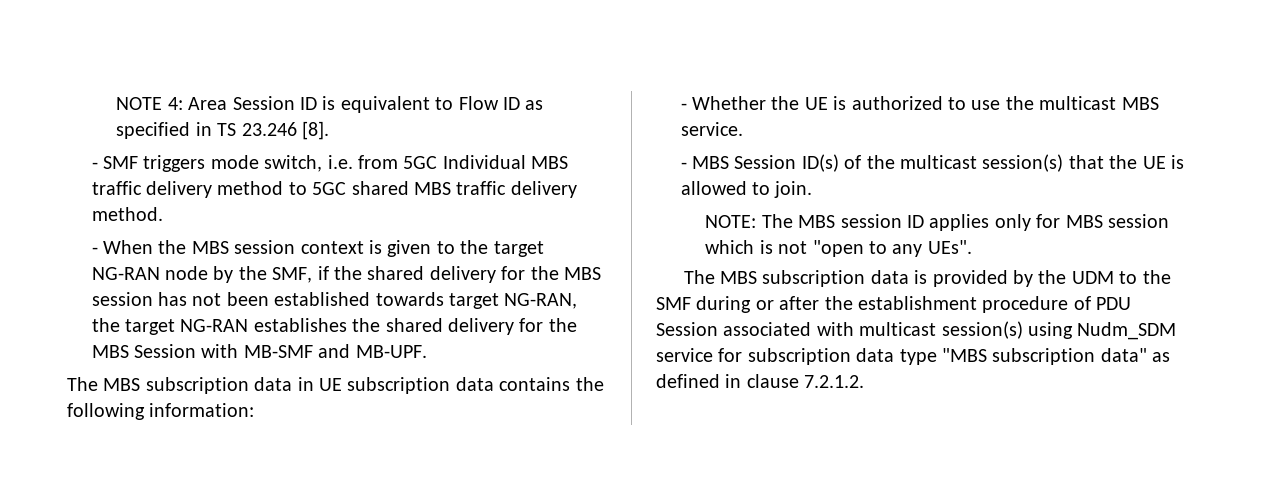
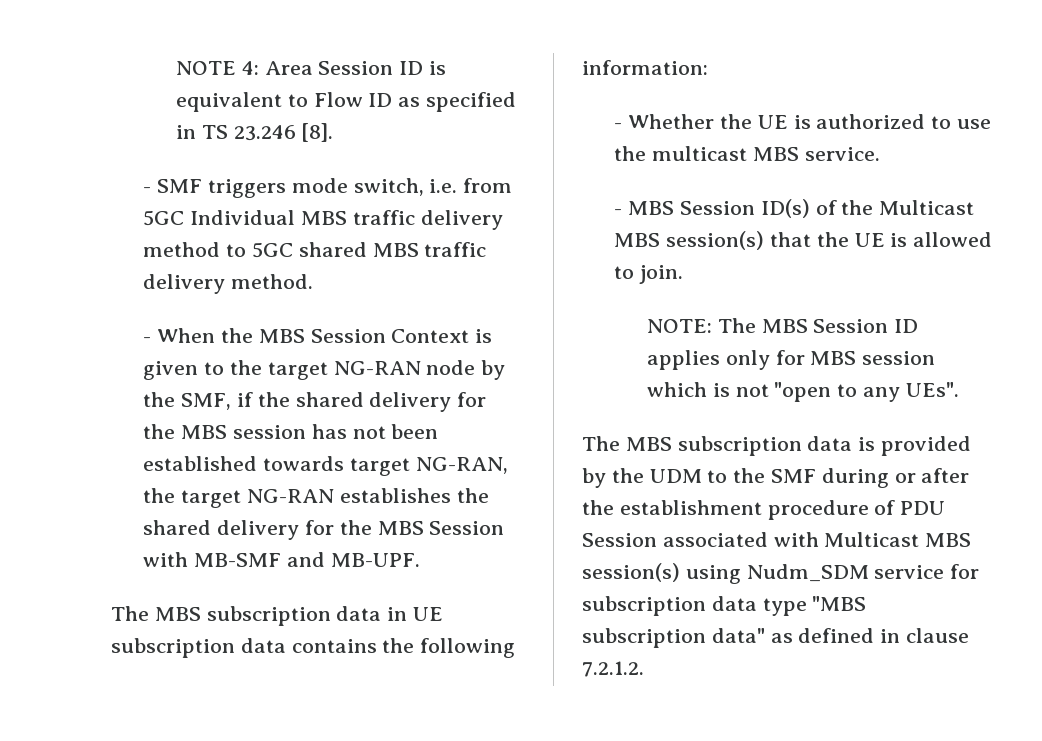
- - When the MBS session context is given to the target NG-RAN node by the SMF, if the shared delivery for the MBS session has not been established towards target NG-RAN, the target NG-RAN establishes the shared delivery for the MBS Session with MB-SMF and MB-UPF.
+ - When the MBS Session Context is given to the target NG-RAN node by the SMF, if the shared delivery for the MBS session has not been established towards target NG-RAN, the target NG-RAN establishes the shared delivery for the MBS Session with MB-SMF and MB-UPF.
- - MBS Session ID(s) of the multicast session(s) that the UE is allowed to join.
+ - MBS Session ID(s) of the Multicast MBS session(s) that the UE is allowed to join.
- NOTE: The MBS session ID applies only for MBS session which is not "open to any UEs".
+ NOTE: The MBS Session ID applies only for MBS session which is not "open to any UEs".
- The MBS subscription data is provided by the UDM to the SMF during or after the establishment procedure of PDU Session associated with multicast session(s) using Nudm_SDM service for subscription data type "MBS subscription data" as defined in clause 7.2.1.2.
+ The MBS subscription data is provided by the UDM to the SMF during or after the establishment procedure of PDU Session associated with Multicast MBS session(s) using Nudm_SDM service for subscription data type "MBS subscription data" as defined in clause 7.2.1.2.

